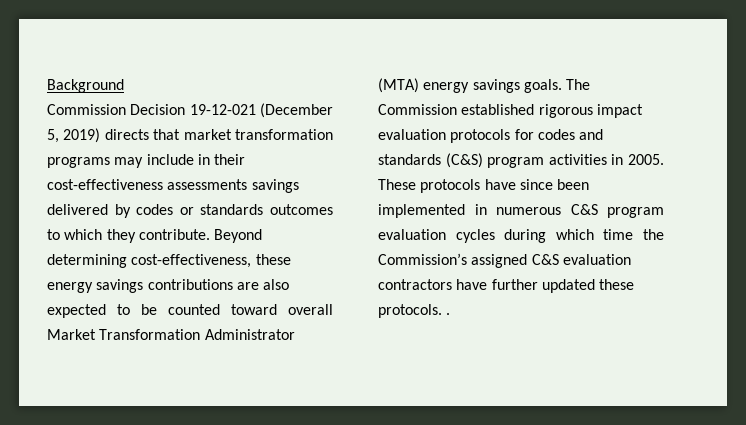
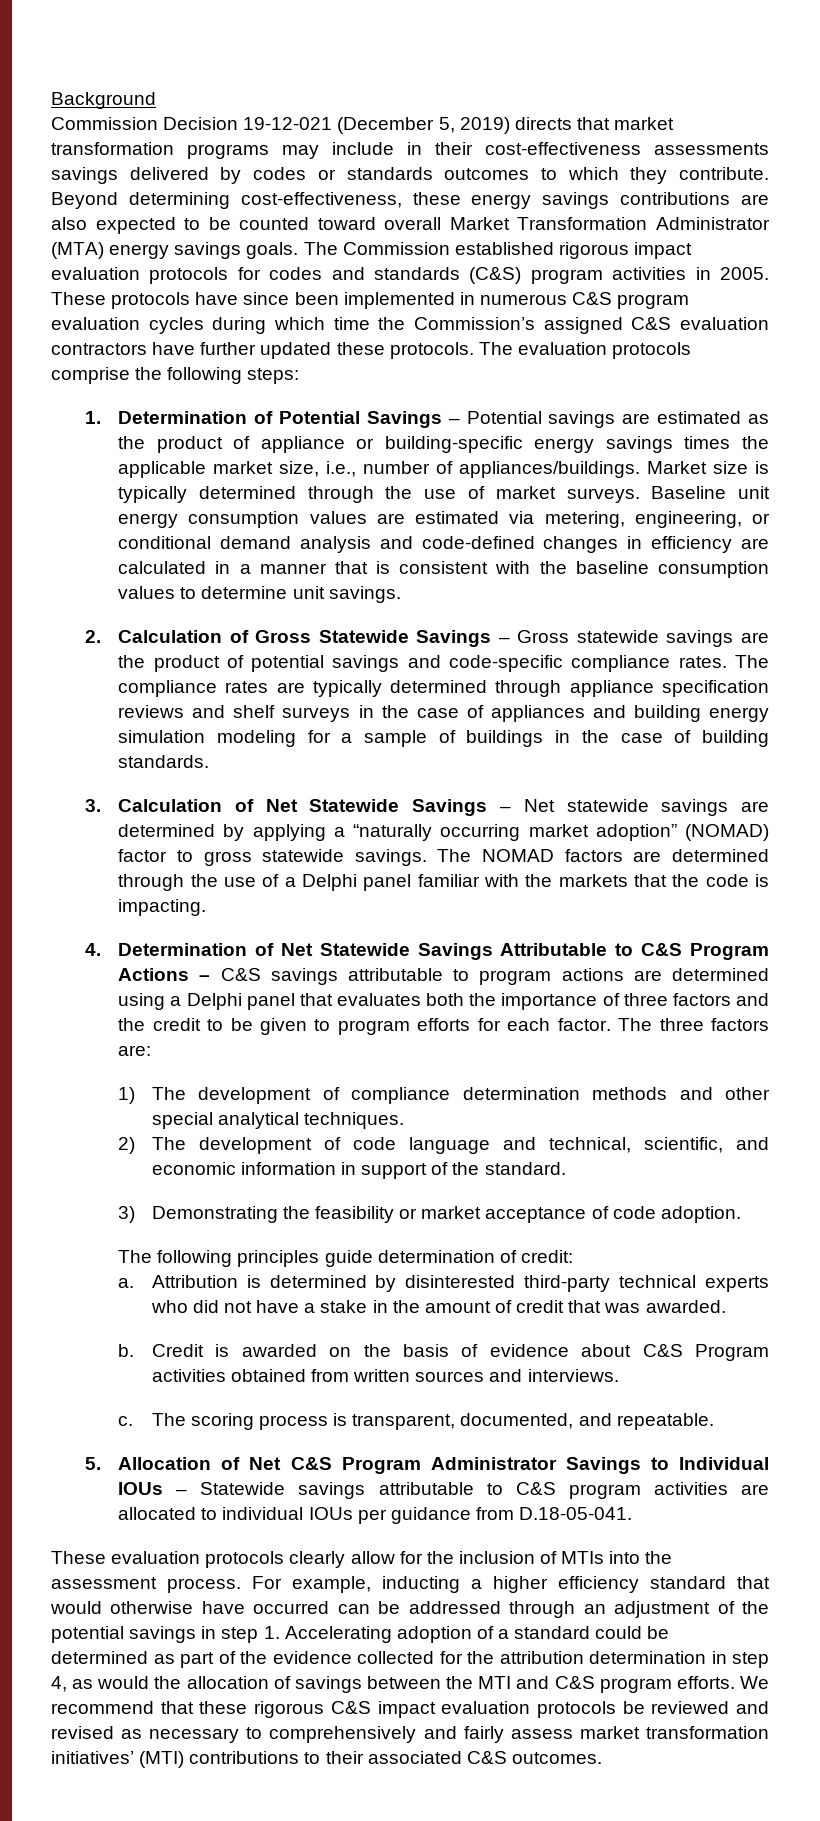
- These protocols have since been implemented in numerous C&S program evaluation cycles during which time the Commission’s assigned C&S evaluation contractors have further updated these protocols. .
+ These protocols have since been implemented in numerous C&S program evaluation cycles during which time the Commission’s assigned C&S evaluation contractors have further updated these protocols. The evaluation protocols comprise the following steps:
+ 1. Determination of Potential Savings – Potential savings are estimated as the product of appliance or building-specific energy savings times the applicable market size, i.e., number of appliances/buildings. Market size is typically determined through the use of market surveys. Baseline unit energy consumption values are estimated via metering, engineering, or conditional demand analysis and code-defined changes in efficiency are calculated in a manner that is consistent with the baseline consumption values to determine unit savings.
+ 2. Calculation of Gross Statewide Savings – Gross statewide savings are the product of potential savings and code-specific compliance rates. The compliance rates are typically determined through appliance specification reviews and shelf surveys in the case of appliances and building energy simulation modeling for a sample of buildings in the case of building standards.
+ 3. Calculation of Net Statewide Savings – Net statewide savings are determined by applying a “naturally occurring market adoption” (NOMAD) factor to gross statewide savings. The NOMAD factors are determined through the use of a Delphi panel familiar with the markets that the code is impacting.
+ 4. Determination of Net Statewide Savings Attributable to C&S Program Actions – C&S savings attributable to program actions are determined using a Delphi panel that evaluates both the importance of three factors and the credit to be given to program efforts for each factor. The three factors are:
+ 1) The development of compliance determination methods and other special analytical techniques.
+ 2) The development of code language and technical, scientific, and economic information in support of the standard.
+ 3) Demonstrating the feasibility or market acceptance of code adoption.
+ The following principles guide determination of credit:
+ a. Attribution is determined by disinterested third-party technical experts who did not have a stake in the amount of credit that was awarded.
+ b. Credit is awarded on the basis of evidence about C&S Program activities obtained from written sources and interviews.
+ c. The scoring process is transparent, documented, and repeatable.
+ 5. Allocation of Net C&S Program Administrator Savings to Individual IOUs – Statewide savings attributable to C&S program activities are allocated to individual IOUs per guidance from D.18-05-041.
+ These evaluation protocols clearly allow for the inclusion of MTIs into the assessment process. For example, inducting a higher efficiency standard that would otherwise have occurred can be addressed through an adjustment of the potential savings in step 1. Accelerating adoption of a standard could be determined as part of the evidence collected for the attribution determination in step 4, as would the allocation of savings between the MTI and C&S program efforts. We recommend that these rigorous C&S impact evaluation protocols be reviewed and revised as necessary to comprehensively and fairly assess market transformation initiatives’ (MTI) contributions to their associated C&S outcomes.

